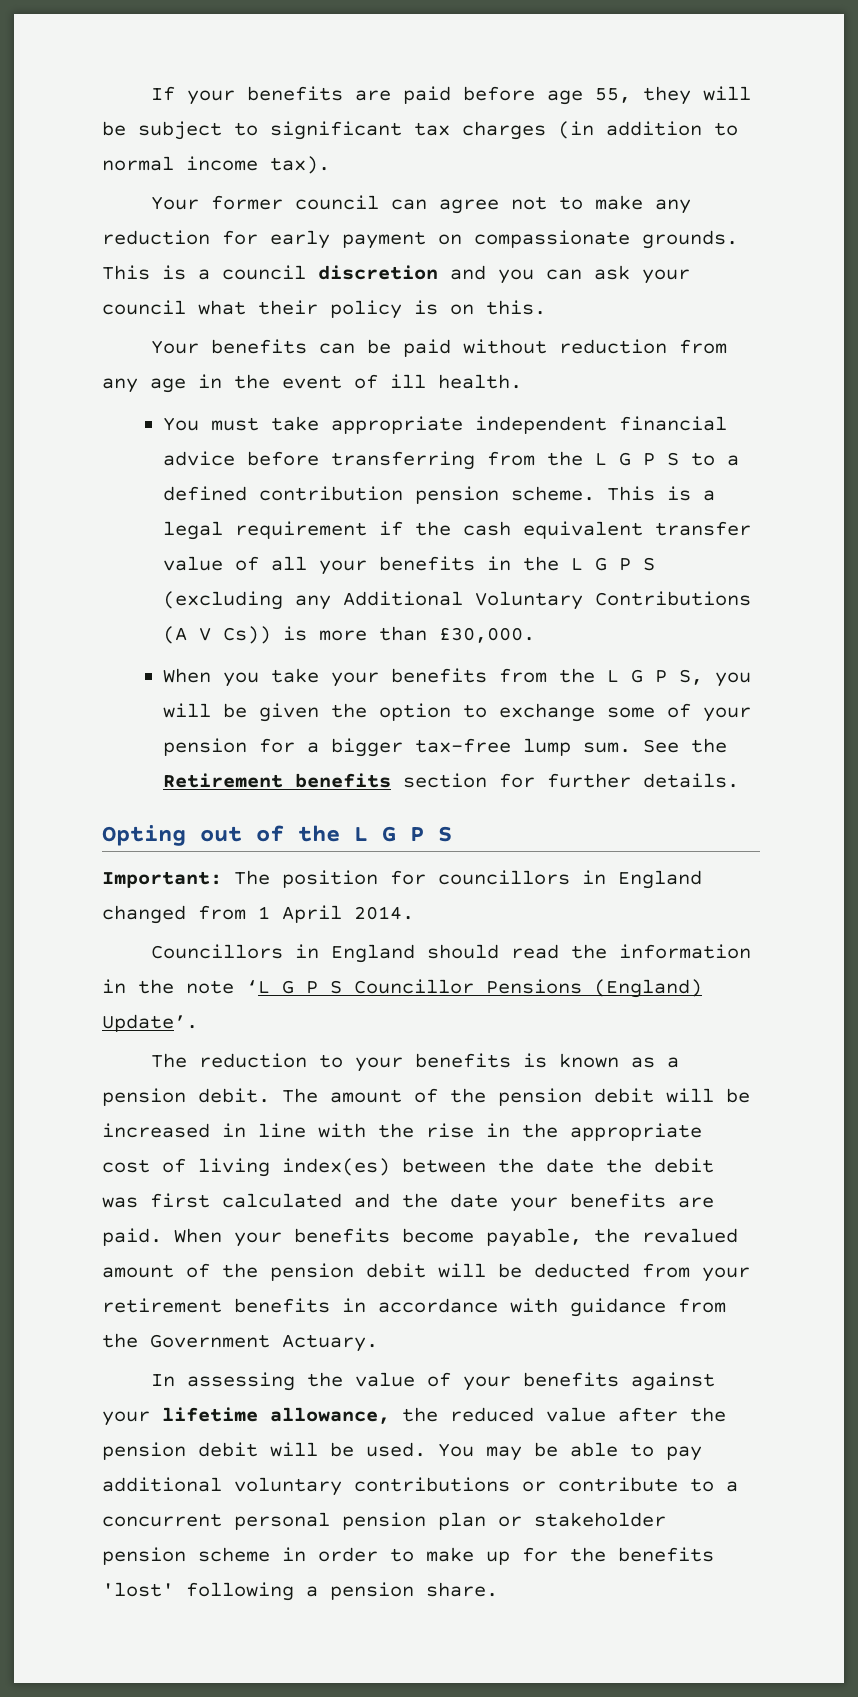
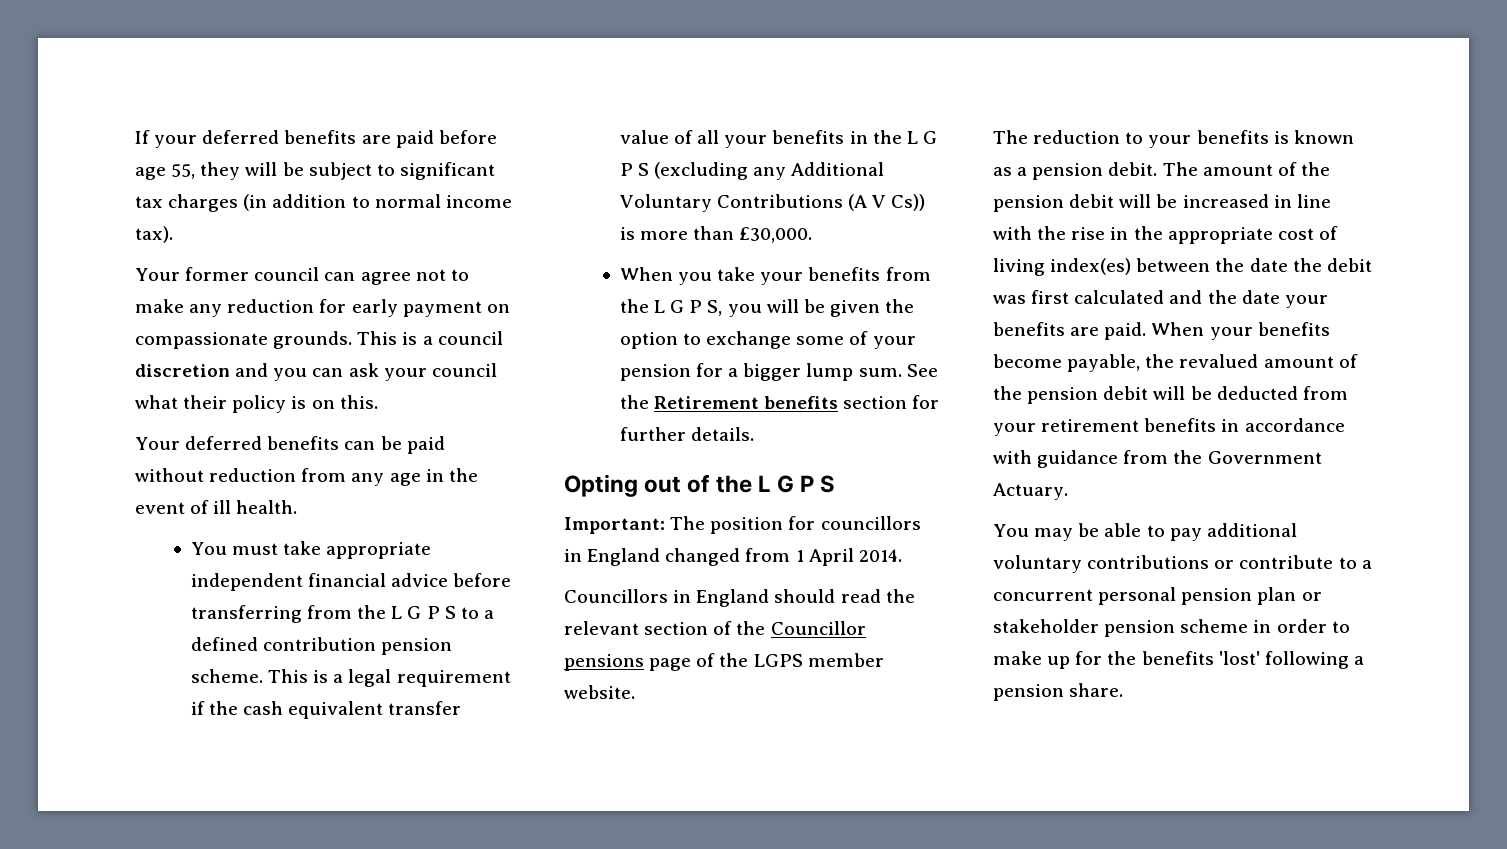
- If your benefits are paid before age 55, they will be subject to significant tax charges (in addition to normal income tax).
+ If your deferred benefits are paid before age 55, they will be subject to significant tax charges (in addition to normal income tax).
- Your benefits can be paid without reduction from any age in the event of ill health.
+ Your deferred benefits can be paid without reduction from any age in the event of ill health.
- When you take your benefits from the L G P S, you will be given the option to exchange some of your pension for a bigger tax-free lump sum.
+ When you take your benefits from the L G P S, you will be given the option to exchange some of your pension for a bigger lump sum.
- Councillors in England should read the information in the note ‘L G P S Councillor Pensions (England) Update’.
+ Councillors in England should read the relevant section of the Councillor pensions page of the LGPS member website.
- In assessing the value of your benefits against your lifetime allowance, the reduced value after the pension debit will be used.

